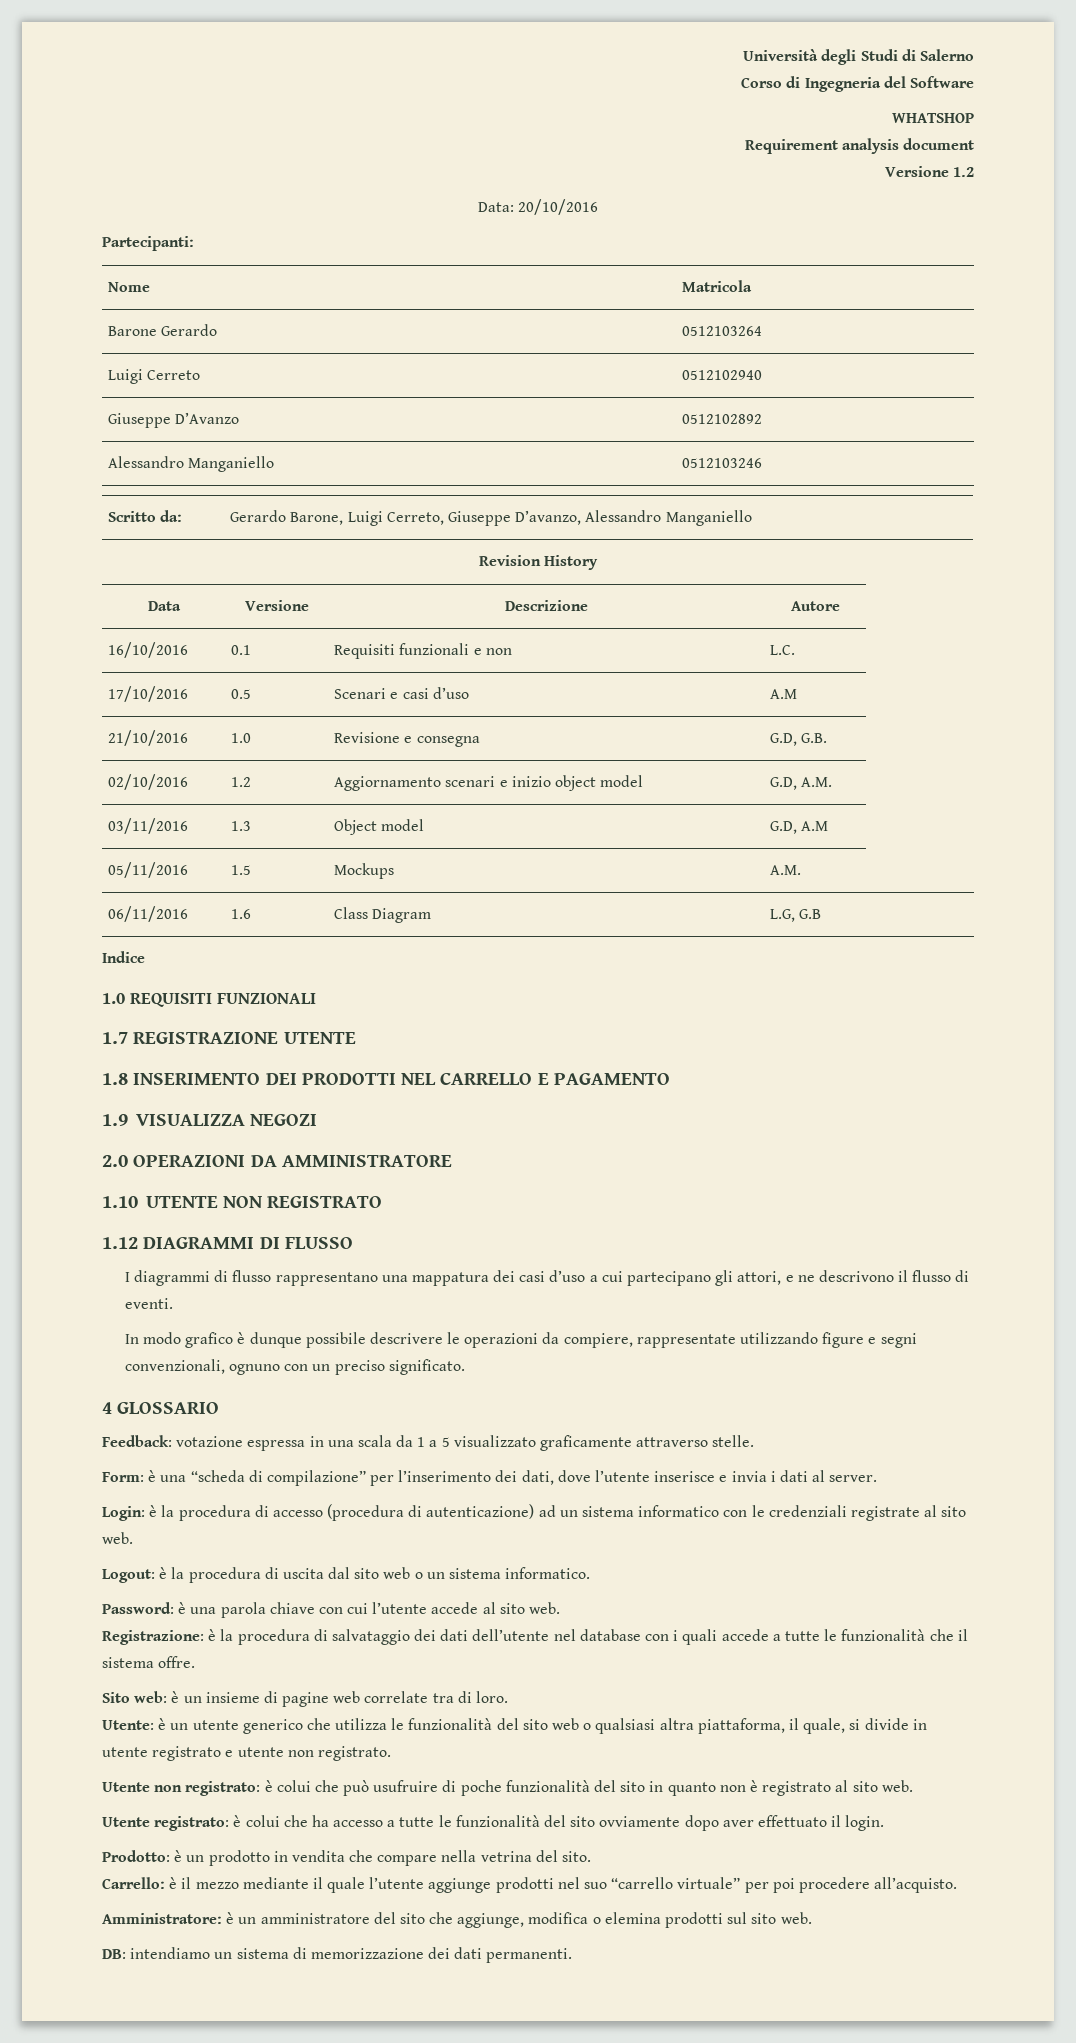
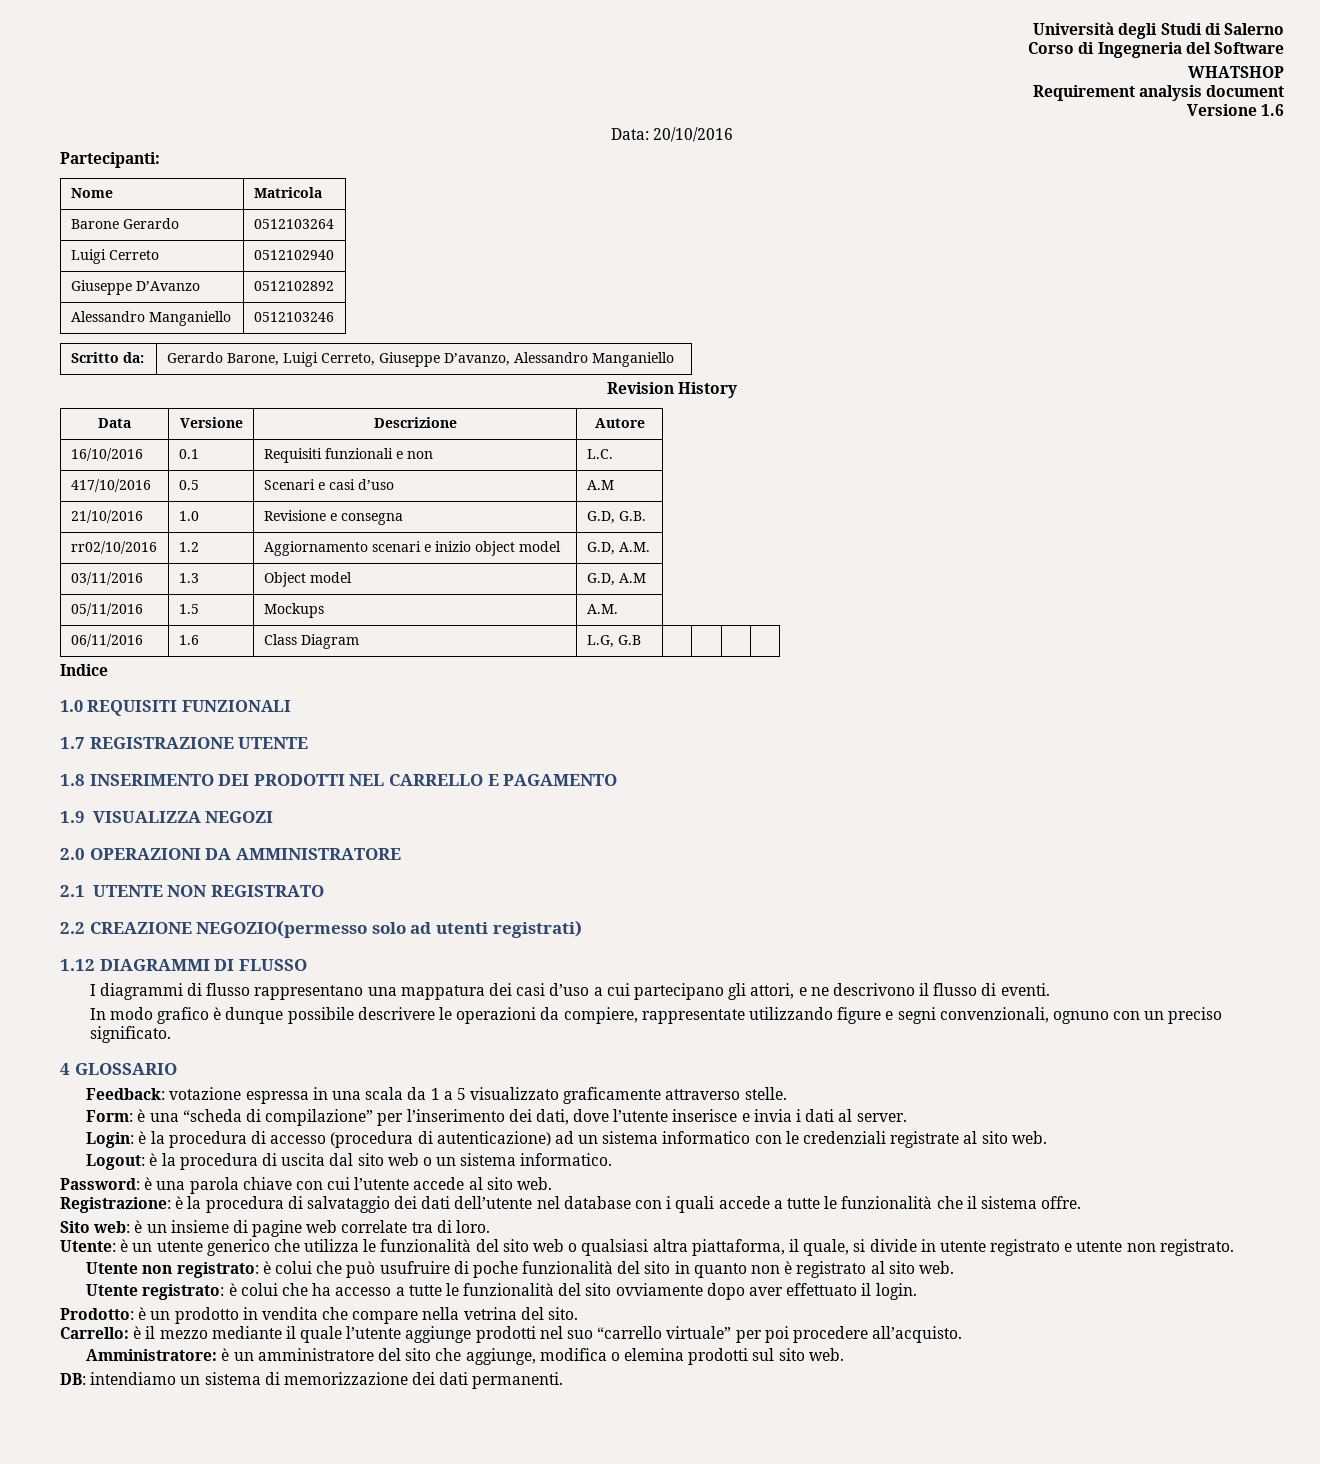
- Versione 1.2
+ Versione 1.6
- 17/10/2016 | 0.5 | Scenari e casi d’uso | A.M
+ 417/10/2016 | 0.5 | Scenari e casi d’uso | A.M
- 02/10/2016 | 1.2 | Aggiornamento scenari e inizio object model | G.D, A.M.
+ rr02/10/2016 | 1.2 | Aggiornamento scenari e inizio object model | G.D, A.M.
- 1.10 UTENTE NON REGISTRATO
+ 2.1 UTENTE NON REGISTRATO
+ 2.2 CREAZIONE NEGOZIO(permesso solo ad utenti registrati)

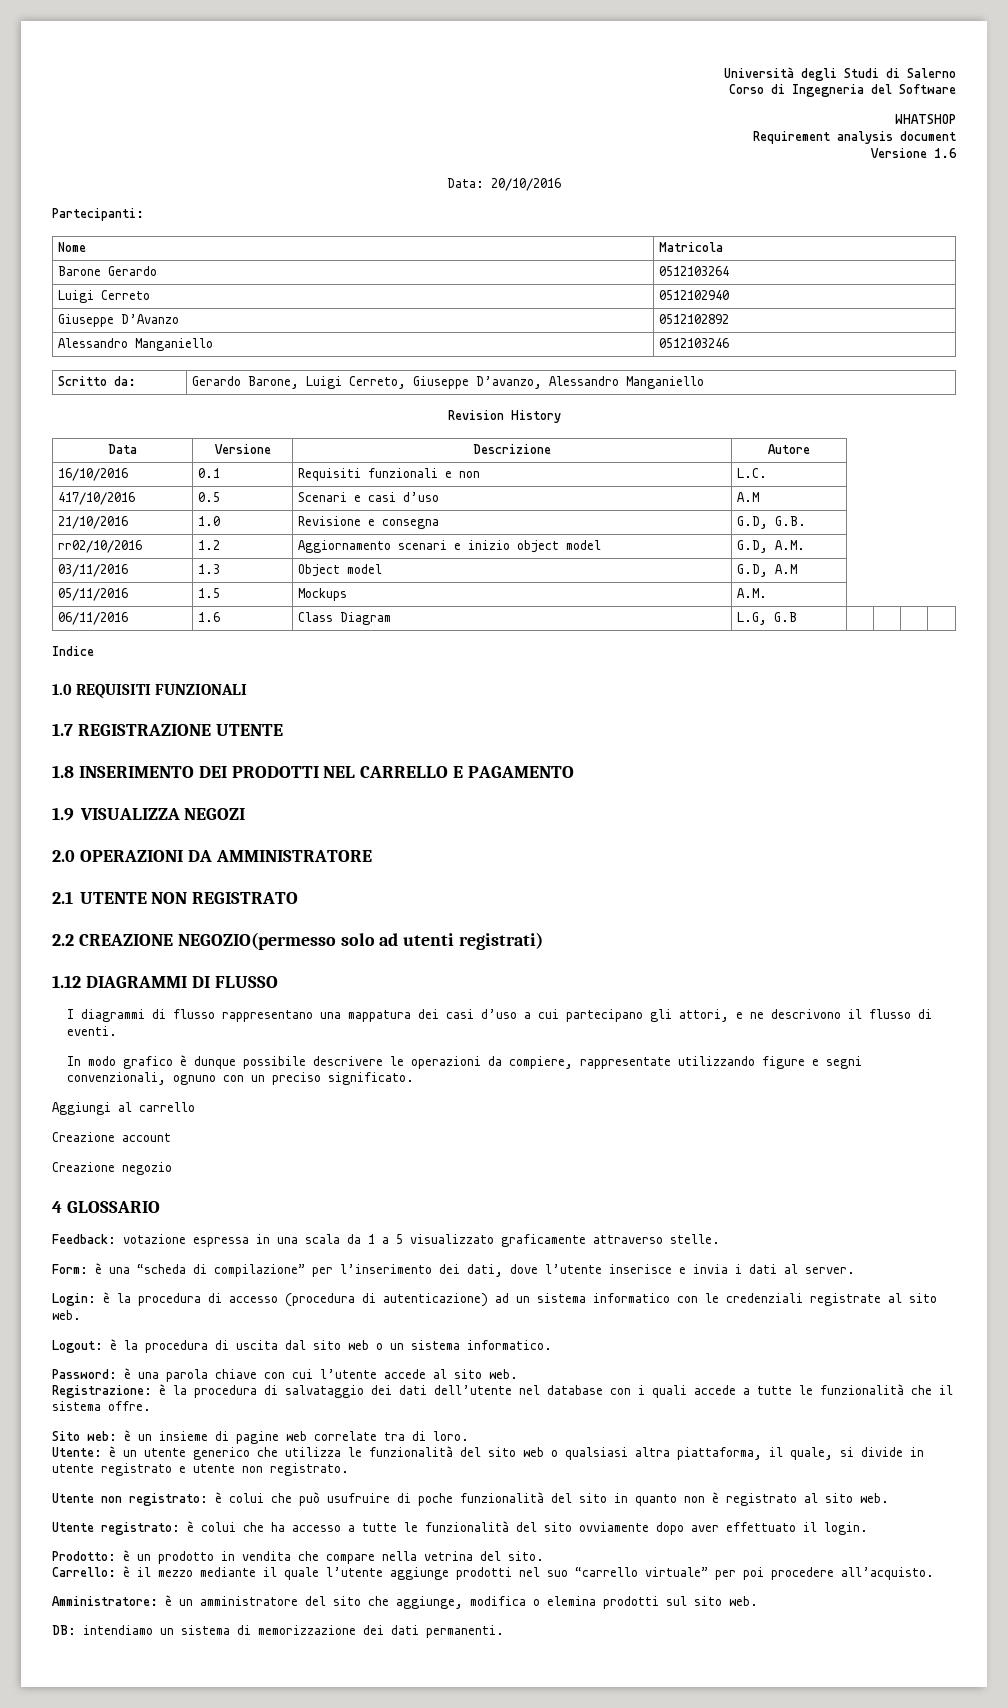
+ Aggiungi al carrello
+ Creazione account
+ Creazione negozio

